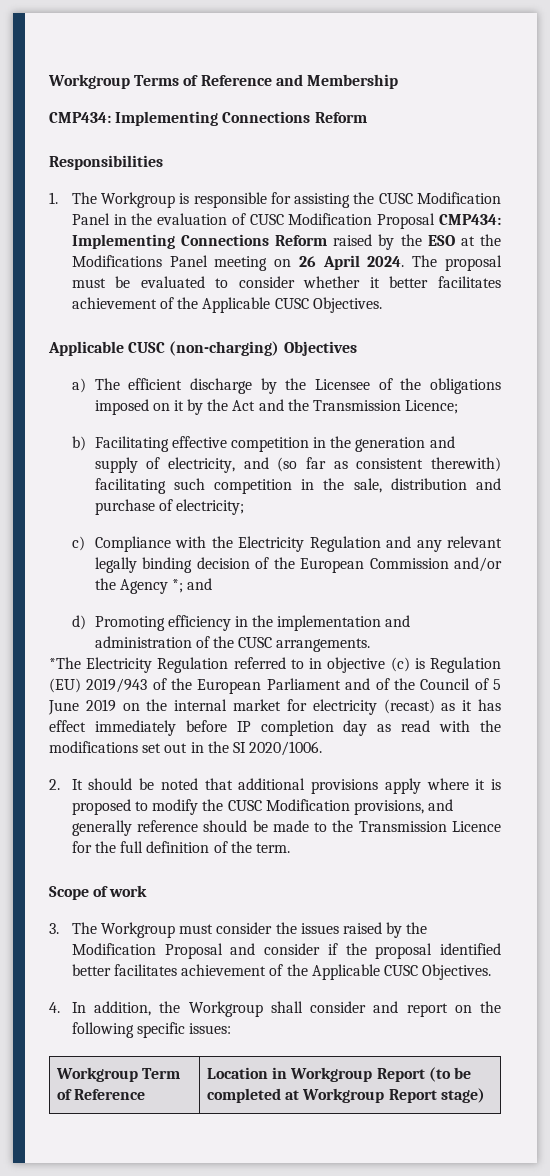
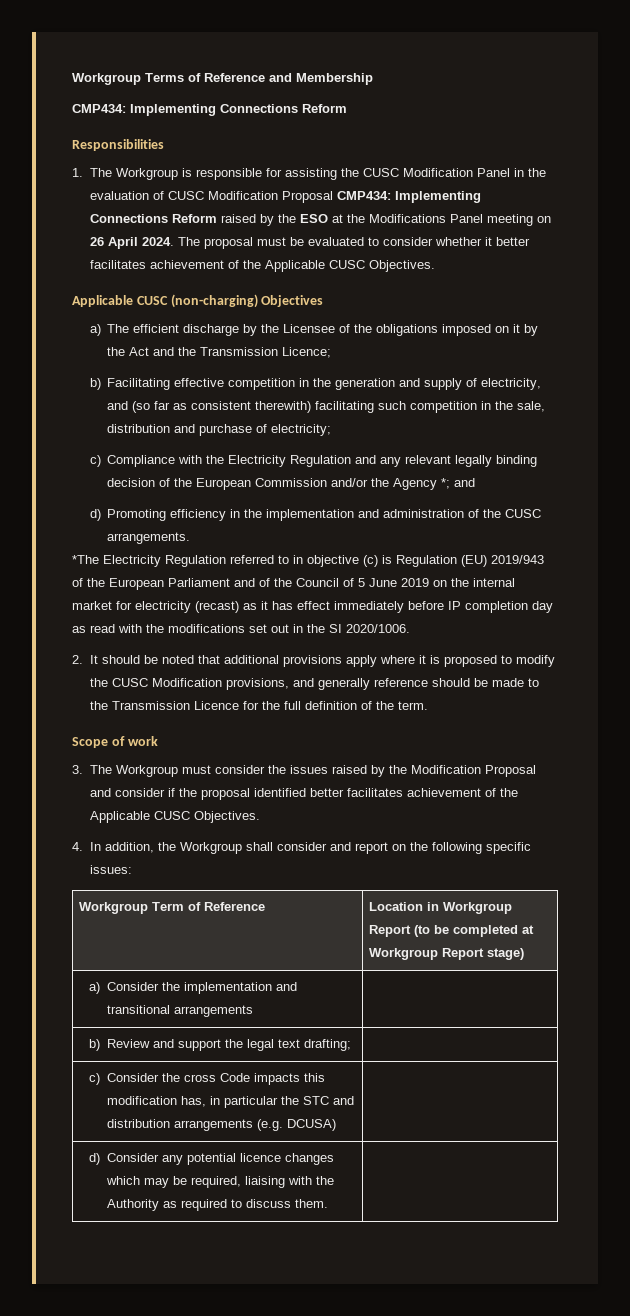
+ a) Consider the implementation and transitional arrangements |
+ b) Review and support the legal text drafting; |
+ c) Consider the cross Code impacts this modification has, in particular the STC and distribution arrangements (e.g. DCUSA) |
+ d) Consider any potential licence changes which may be required, liaising with the Authority as required to discuss them. |

